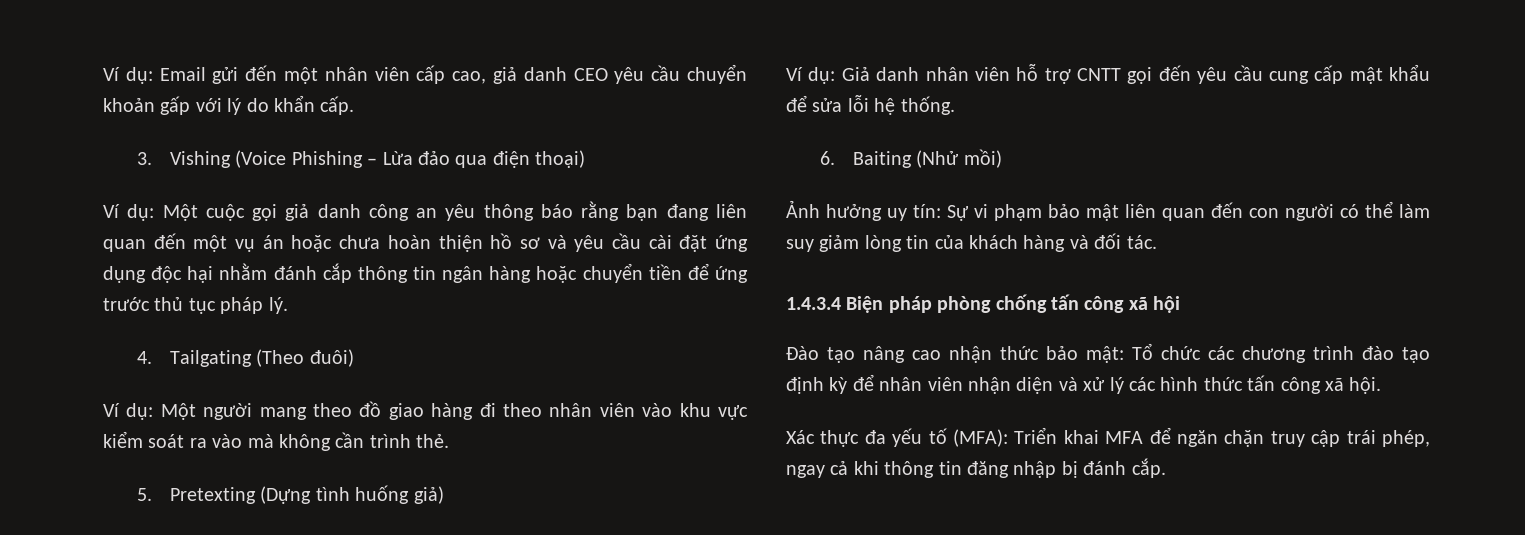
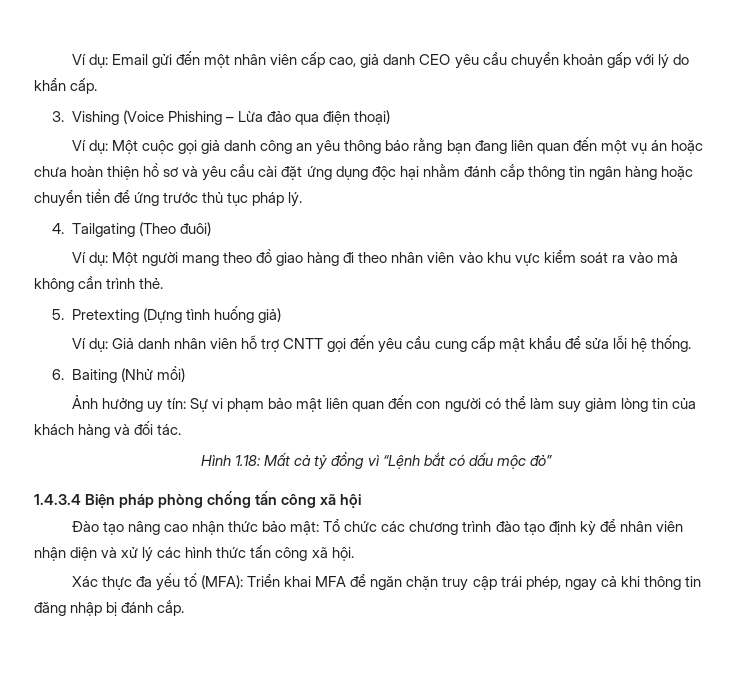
+ Hình 1.18: Mất cả tỷ đồng vì “Lệnh bắt có dấu mộc đỏ”

